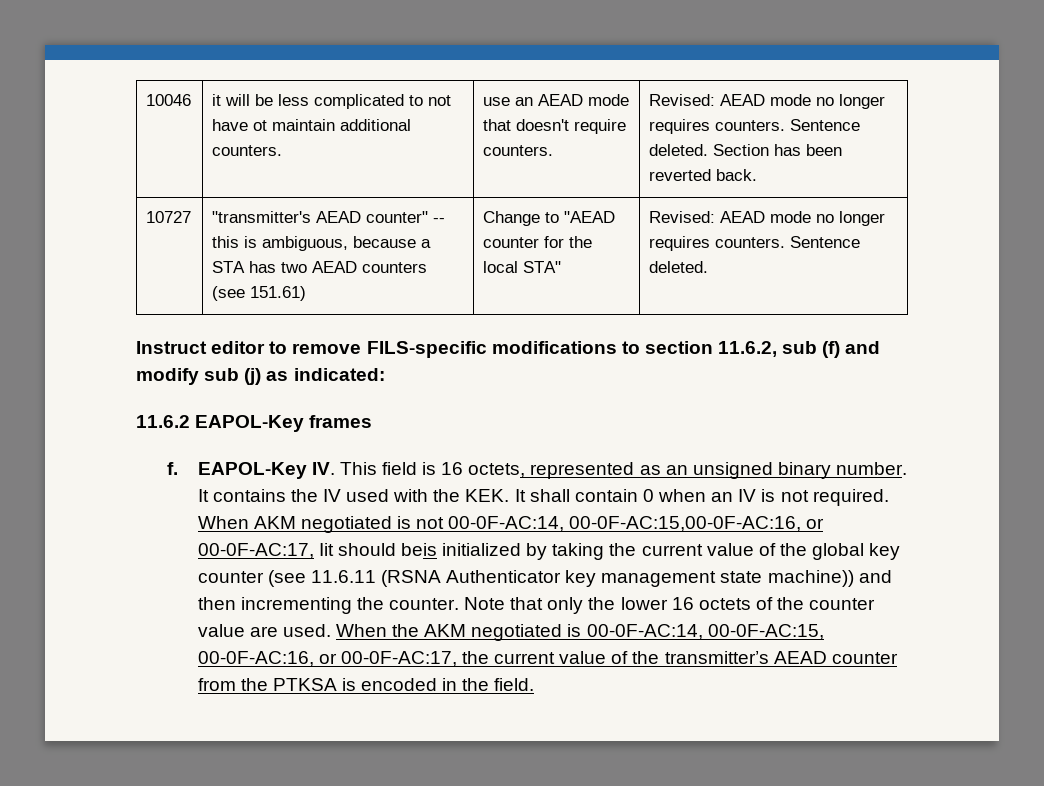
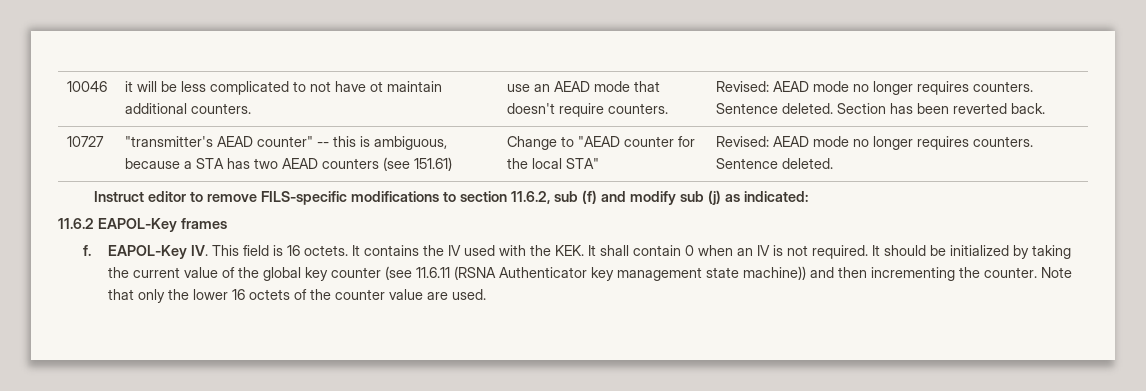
- EAPOL-Key IV. This field is 16 octets, represented as an unsigned binary number.
+ EAPOL-Key IV. This field is 16 octets.
- When AKM negotiated is not 00-0F-AC:14, 00-0F-AC:15,00-0F-AC:16, or 00-0F-AC:17, Iit should beis initialized by taking the current value of the global key counter (see 11.6.11 (RSNA Authenticator key management state machine)) and then incrementing the counter.
+ It should be initialized by taking the current value of the global key counter (see 11.6.11 (RSNA Authenticator key management state machine)) and then incrementing the counter.
- When the AKM negotiated is 00-0F-AC:14, 00-0F-AC:15, 00-0F-AC:16, or 00-0F-AC:17, the current value of the transmitter’s AEAD counter from the PTKSA is encoded in the field.

